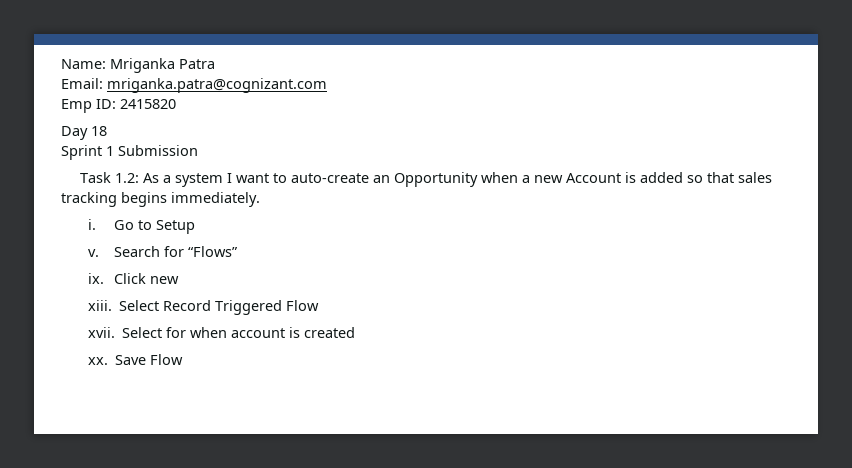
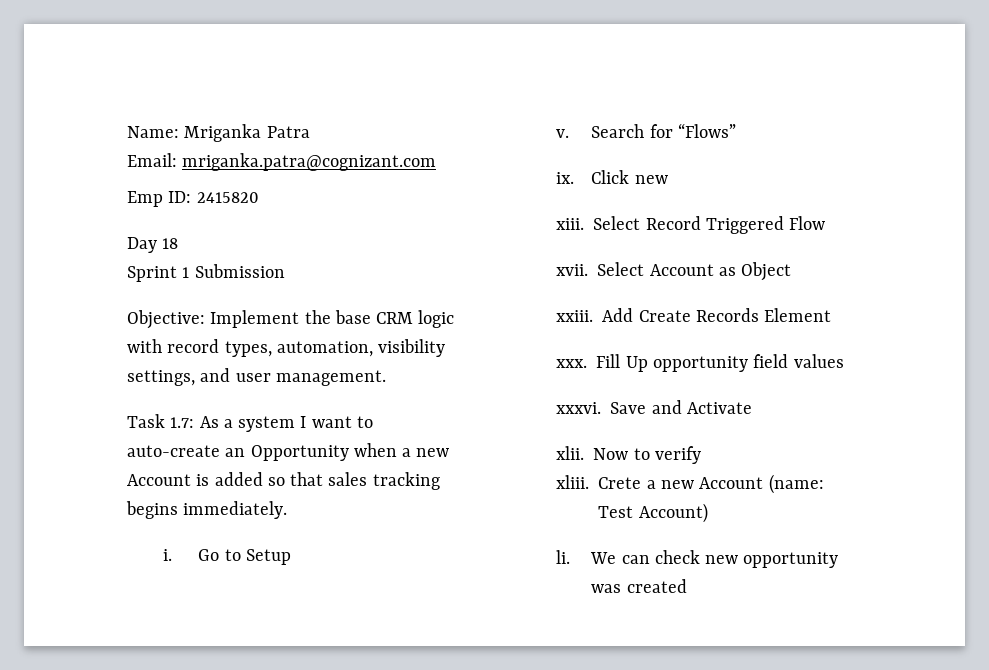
+ Objective: Implement the base CRM logic with record types, automation, visibility settings, and user management.
- Task 1.2: As a system I want to auto-create an Opportunity when a new Account is added so that sales tracking begins immediately.
+ Task 1.7: As a system I want to auto-create an Opportunity when a new Account is added so that sales tracking begins immediately.
- Select for when account is created
- xx. Save Flow
+ Select Account as Object
+ xxiii. Add Create Records Element
+ xxx. Fill Up opportunity field values
+ xxxvi. Save and Activate
+ xlii. Now to verify
+ xliii. Crete a new Account (name: Test Account)
+ li. We can check new opportunity was created

